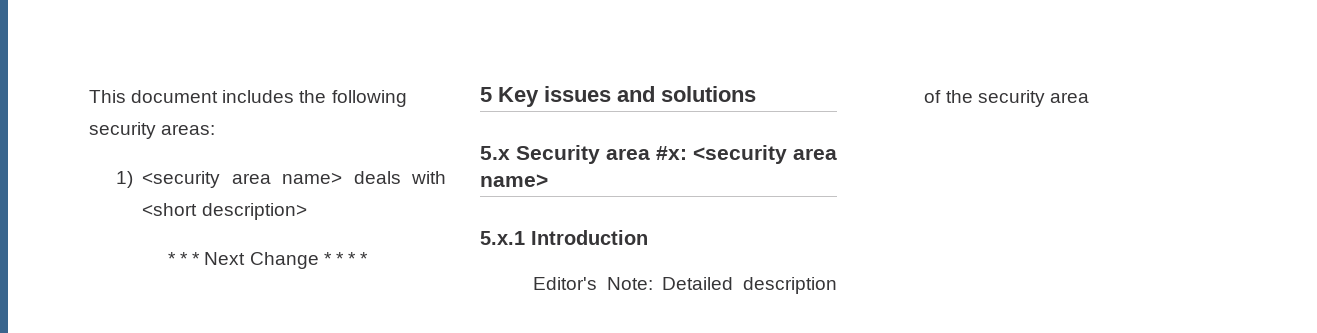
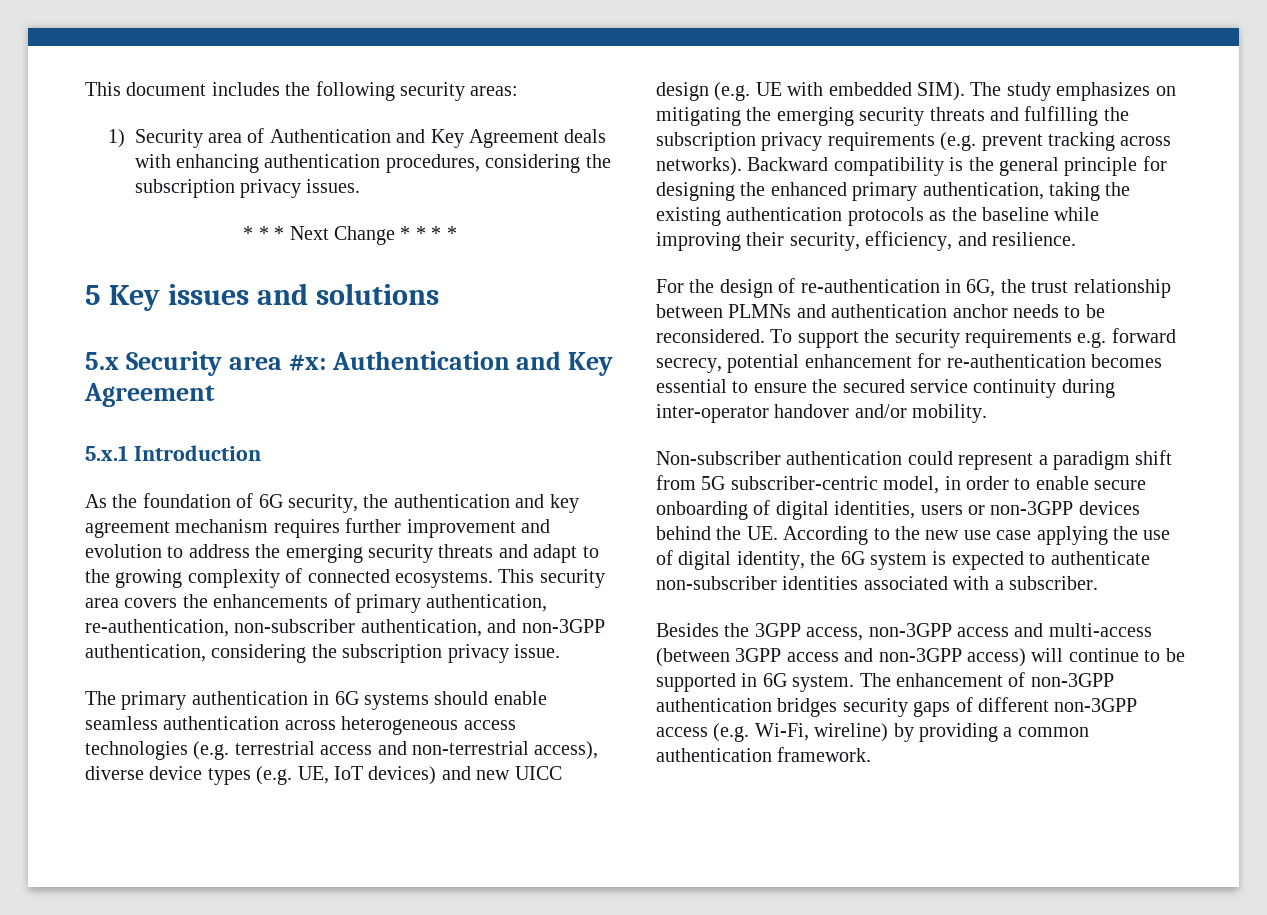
- 1) <security area name> deals with <short description>
+ 1) Security area of Authentication and Key Agreement deals with enhancing authentication procedures, considering the subscription privacy issues.
- 5.x Security area #x: <security area name>
+ 5.x Security area #x: Authentication and Key Agreement
  5.x.1 Introduction
- Editor's Note: Detailed description of the security area
+ As the foundation of 6G security, the authentication and key agreement mechanism requires further improvement and evolution to address the emerging security threats and adapt to the growing complexity of connected ecosystems. This security area covers the enhancements of primary authentication, re-authentication, non-subscriber authentication, and non-3GPP authentication, considering the subscription privacy issue.
+ The primary authentication in 6G systems should enable seamless authentication across heterogeneous access technologies (e.g. terrestrial access and non-terrestrial access), diverse device types (e.g. UE, IoT devices) and new UICC design (e.g. UE with embedded SIM). The study emphasizes on mitigating the emerging security threats and fulfilling the subscription privacy requirements (e.g. prevent tracking across networks). Backward compatibility is the general principle for designing the enhanced primary authentication, taking the existing authentication protocols as the baseline while improving their security, efficiency, and resilience.
+ For the design of re-authentication in 6G, the trust relationship between PLMNs and authentication anchor needs to be reconsidered. To support the security requirements e.g. forward secrecy, potential enhancement for re-authentication becomes essential to ensure the secured service continuity during inter-operator handover and/or mobility.
+ Non-subscriber authentication could represent a paradigm shift from 5G subscriber-centric model, in order to enable secure onboarding of digital identities, users or non-3GPP devices behind the UE. According to the new use case applying the use of digital identity, the 6G system is expected to authenticate non-subscriber identities associated with a subscriber.
+ Besides the 3GPP access, non-3GPP access and multi-access (between 3GPP access and non-3GPP access) will continue to be supported in 6G system. The enhancement of non-3GPP authentication bridges security gaps of different non-3GPP access (e.g. Wi-Fi, wireline) by providing a common authentication framework.

